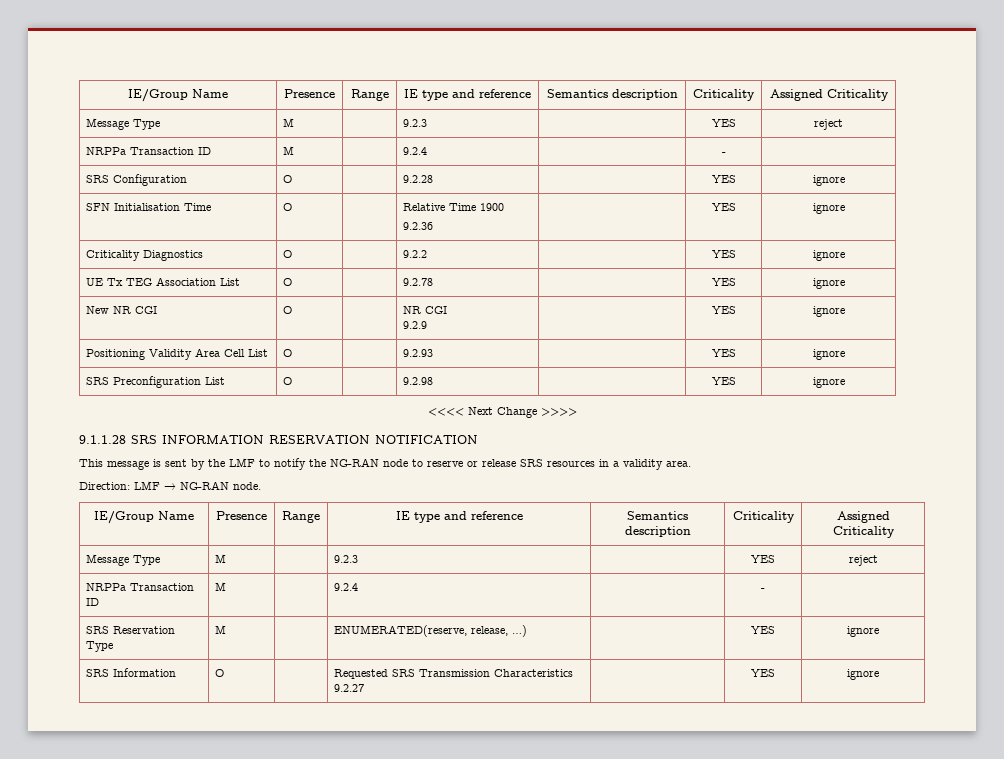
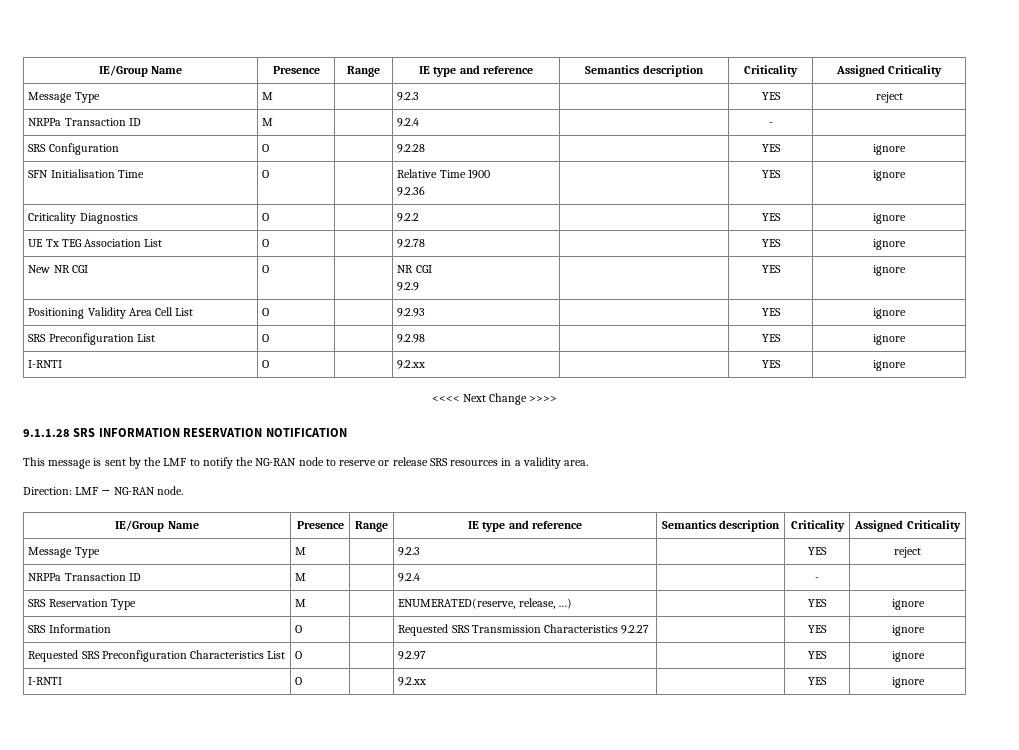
  SRS Preconfiguration List | O | | 9.2.98 | | YES | ignore
+ I-RNTI | O | | 9.2.xx | | YES | ignore
+ Requested SRS Preconfiguration Characteristics List | O | | 9.2.97 | | YES | ignore
+ I-RNTI | O | | 9.2.xx | | YES | ignore

